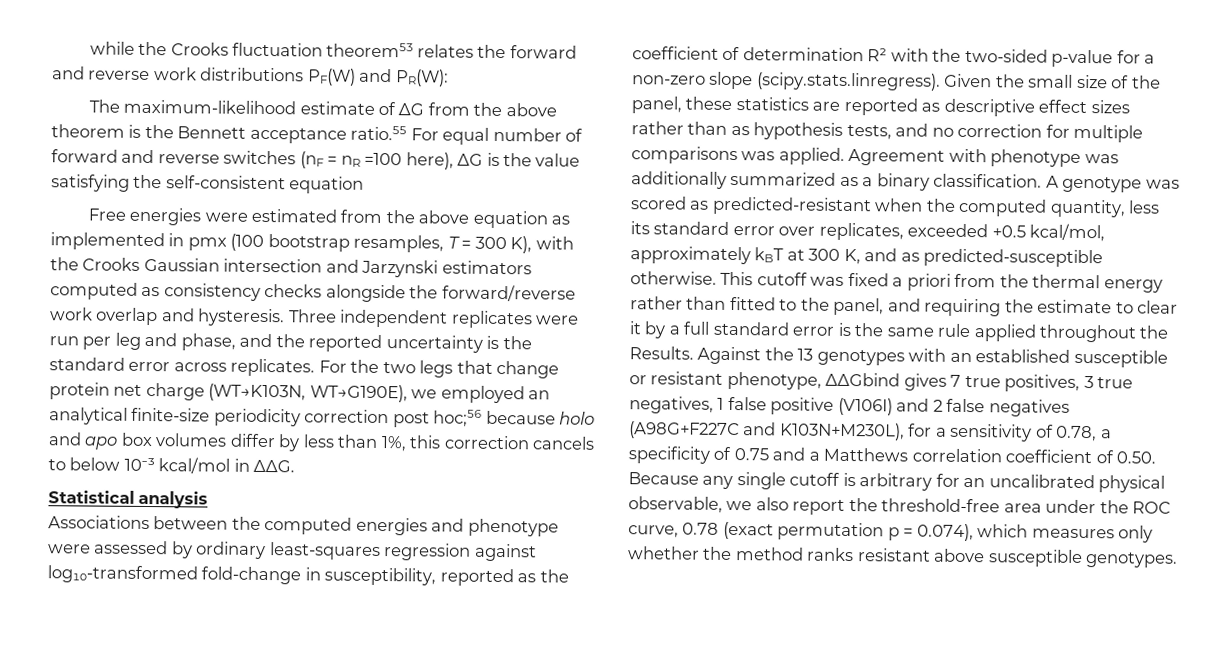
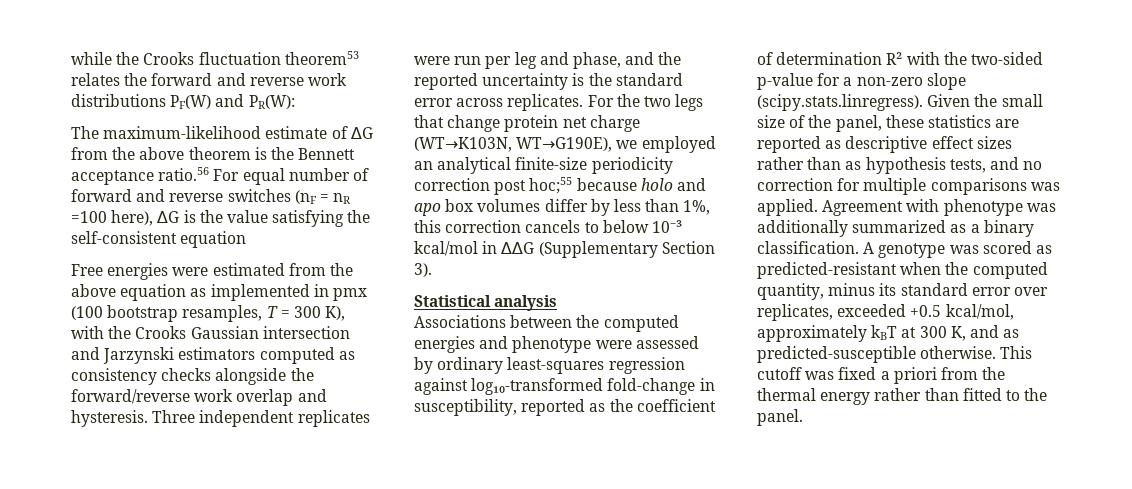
- The maximum-likelihood estimate of ∆G from the above theorem is the Bennett acceptance ratio.55 For equal number of forward and reverse switches (nF = nR =100 here), ∆G is the value satisfying the self-consistent equation
+ The maximum-likelihood estimate of ∆G from the above theorem is the Bennett acceptance ratio.56 For equal number of forward and reverse switches (nF = nR =100 here), ∆G is the value satisfying the self-consistent equation
- For the two legs that change protein net charge (WT→K103N, WT→G190E), we employed an analytical finite-size periodicity correction post hoc;56 because holo and apo box volumes differ by less than 1%, this correction cancels to below 10⁻³ kcal/mol in ∆∆G.
+ For the two legs that change protein net charge (WT→K103N, WT→G190E), we employed an analytical finite-size periodicity correction post hoc;55 because holo and apo box volumes differ by less than 1%, this correction cancels to below 10⁻³ kcal/mol in ∆∆G (Supplementary Section 3).
- A genotype was scored as predicted-resistant when the computed quantity, less its standard error over replicates, exceeded +0.5 kcal/mol, approximately kBT at 300 K, and as predicted-susceptible otherwise.
+ A genotype was scored as predicted-resistant when the computed quantity, minus its standard error over replicates, exceeded +0.5 kcal/mol, approximately kBT at 300 K, and as predicted-susceptible otherwise.
- This cutoff was fixed a priori from the thermal energy rather than fitted to the panel, and requiring the estimate to clear it by a full standard error is the same rule applied throughout the Results. Against the 13 genotypes with an established susceptible or resistant phenotype, ΔΔGbind gives 7 true positives, 3 true negatives, 1 false positive (V106I) and 2 false negatives (A98G+F227C and K103N+M230L), for a sensitivity of 0.78, a specificity of 0.75 and a Matthews correlation coefficient of 0.50. Because any single cutoff is arbitrary for an uncalibrated physical observable, we also report the threshold-free area under the ROC curve, 0.78 (exact permutation p = 0.074), which measures only whether the method ranks resistant above susceptible genotypes.
+ This cutoff was fixed a priori from the thermal energy rather than fitted to the panel.

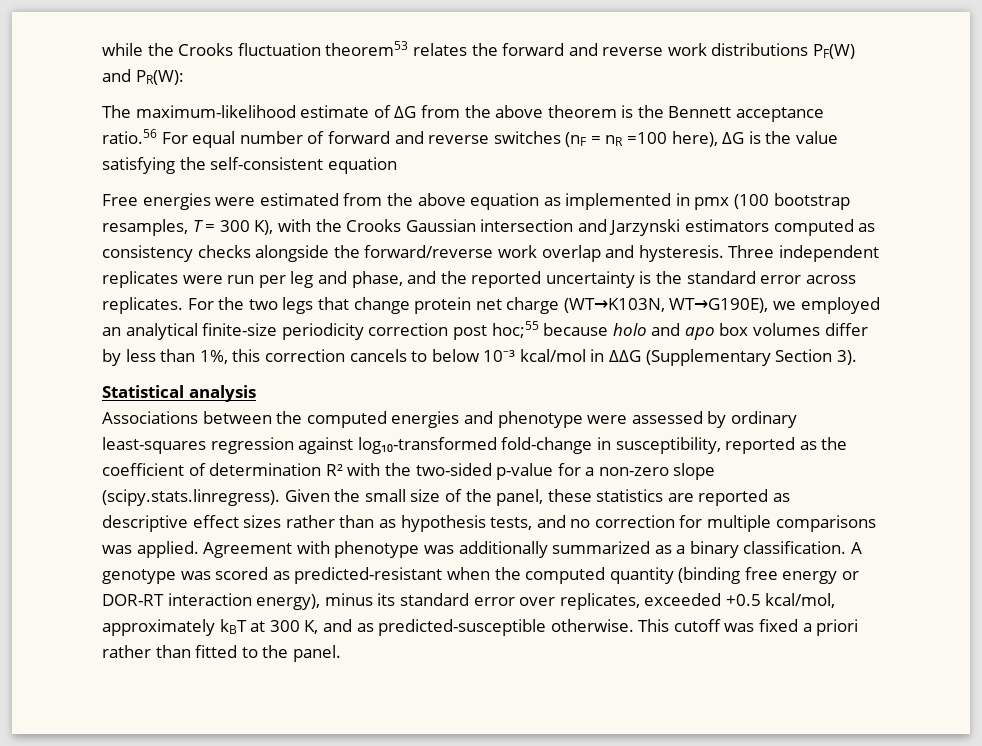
- A genotype was scored as predicted-resistant when the computed quantity, minus its standard error over replicates, exceeded +0.5 kcal/mol, approximately kBT at 300 K, and as predicted-susceptible otherwise.
+ A genotype was scored as predicted-resistant when the computed quantity (binding free energy or DOR-RT interaction energy), minus its standard error over replicates, exceeded +0.5 kcal/mol, approximately kBT at 300 K, and as predicted-susceptible otherwise.
- This cutoff was fixed a priori from the thermal energy rather than fitted to the panel.
+ This cutoff was fixed a priori rather than fitted to the panel.

